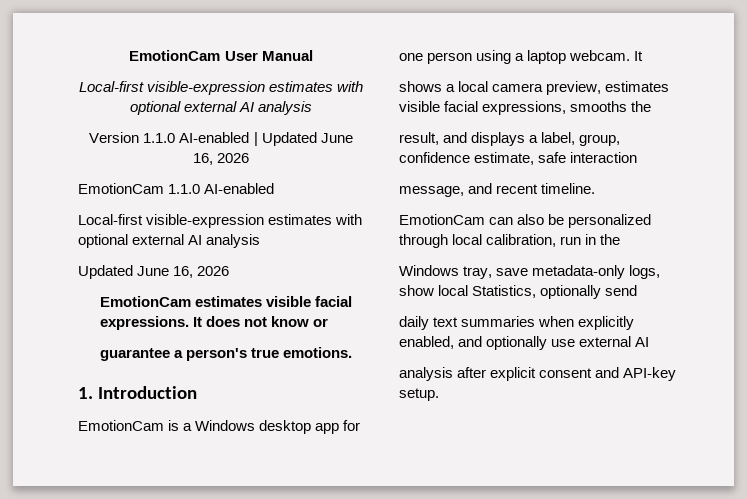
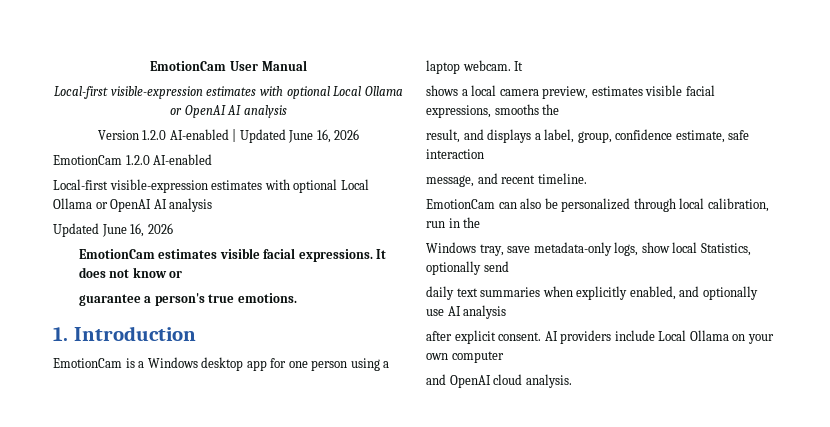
  EmotionCam User Manual
- Local-first visible-expression estimates with optional external AI analysis
+ Local-first visible-expression estimates with optional Local Ollama or OpenAI AI analysis
- Version 1.1.0 AI-enabled | Updated June 16, 2026
+ Version 1.2.0 AI-enabled | Updated June 16, 2026
- EmotionCam 1.1.0 AI-enabled
- Local-first visible-expression estimates with optional external AI analysis
+ EmotionCam 1.2.0 AI-enabled
+ Local-first visible-expression estimates with optional Local Ollama or OpenAI AI analysis
- daily text summaries when explicitly enabled, and optionally use external AI
- analysis after explicit consent and API-key setup.
+ daily text summaries when explicitly enabled, and optionally use AI analysis
+ after explicit consent. AI providers include Local Ollama on your own computer
+ and OpenAI cloud analysis.

